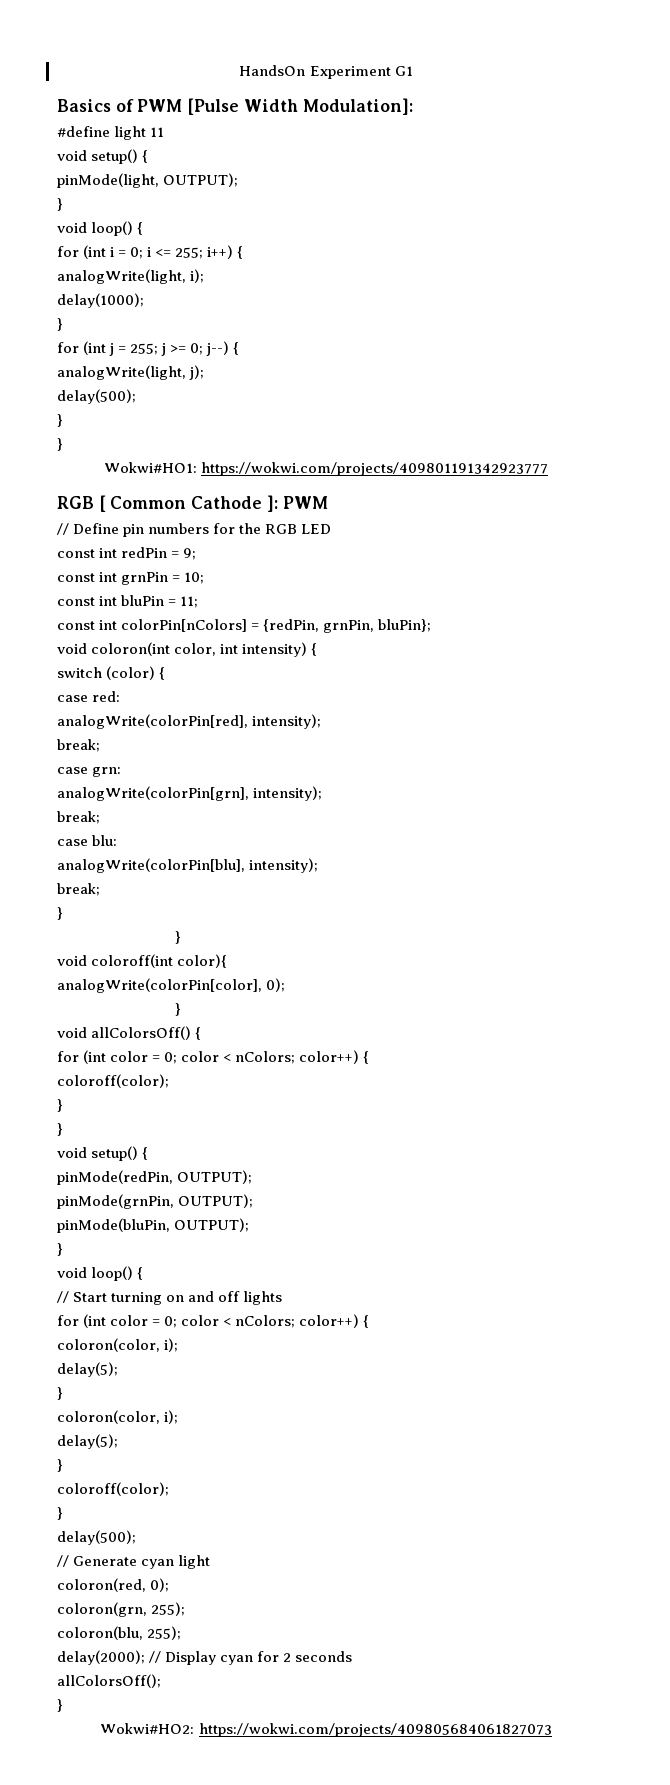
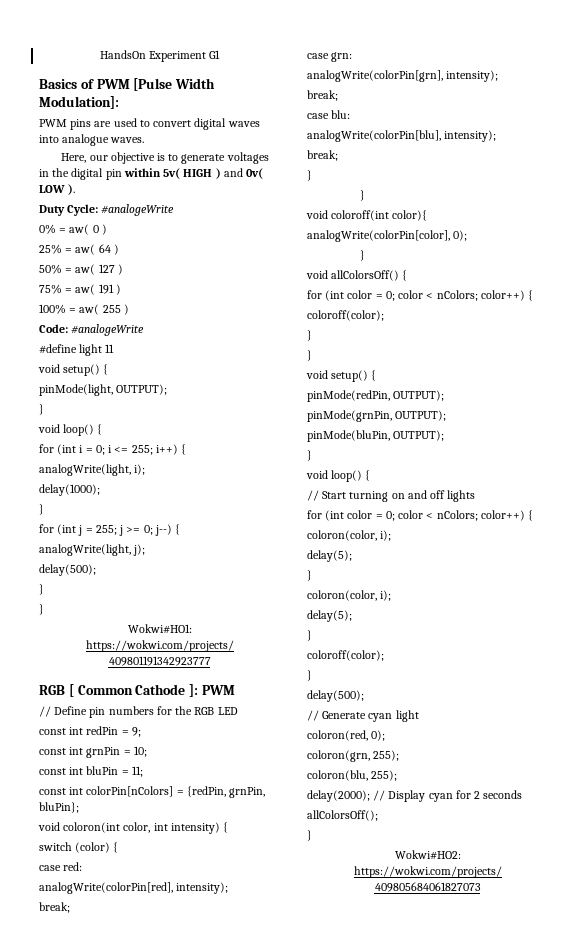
+ PWM pins are used to convert digital waves into analogue waves.
+ Here, our objective is to generate voltages in the digital pin within 5v( HIGH ) and 0v( LOW ).
+ Duty Cycle: #analogeWrite
+ 0% = aw( 0 )
+ 25% = aw( 64 )
+ 50% = aw( 127 )
+ 75% = aw( 191 )
+ 100% = aw( 255 )
+ Code: #analogeWrite

